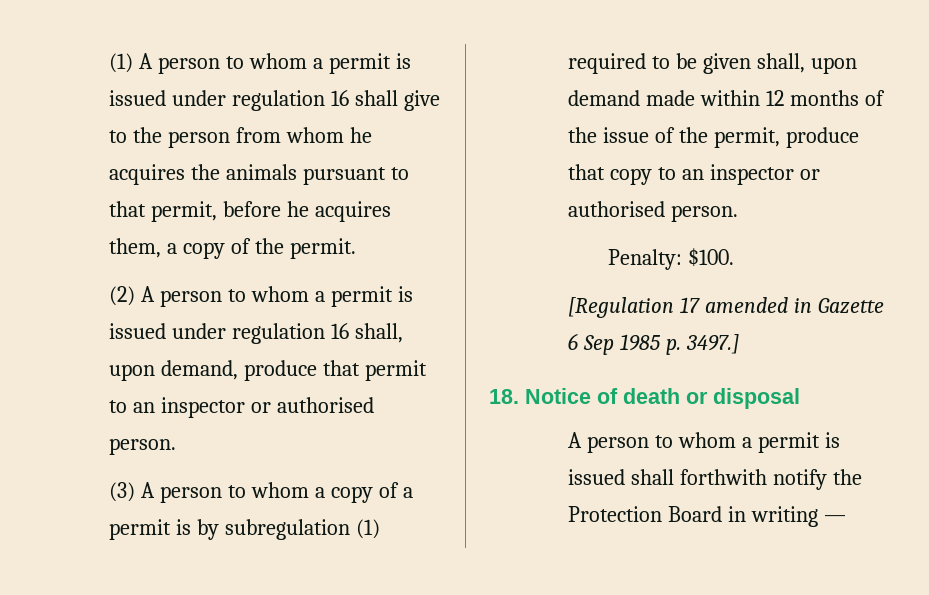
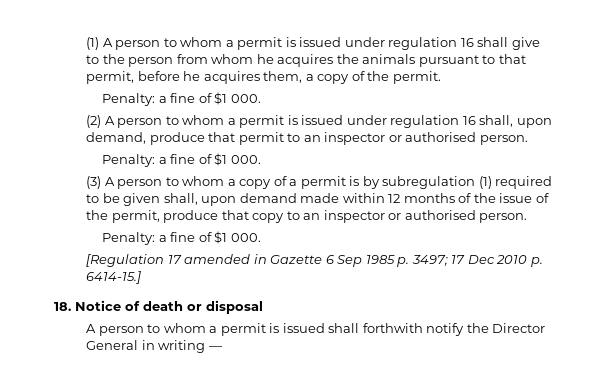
  (1) A person to whom a permit is issued under regulation 16 shall give to the person from whom he acquires the animals pursuant to that permit, before he acquires them, a copy of the permit.
+ Penalty: a fine of $1 000.
  (2) A person to whom a permit is issued under regulation 16 shall, upon demand, produce that permit to an inspector or authorised person.
+ Penalty: a fine of $1 000.
  (3) A person to whom a copy of a permit is by subregulation (1) required to be given shall, upon demand made within 12 months of the issue of the permit, produce that copy to an inspector or authorised person.
- Penalty: $100.
+ Penalty: a fine of $1 000.
- [Regulation 17 amended in Gazette 6 Sep 1985 p. 3497.]
+ [Regulation 17 amended in Gazette 6 Sep 1985 p. 3497; 17 Dec 2010 p. 6414-15.]
- A person to whom a permit is issued shall forthwith notify the Protection Board in writing —
+ A person to whom a permit is issued shall forthwith notify the Director General in writing —

